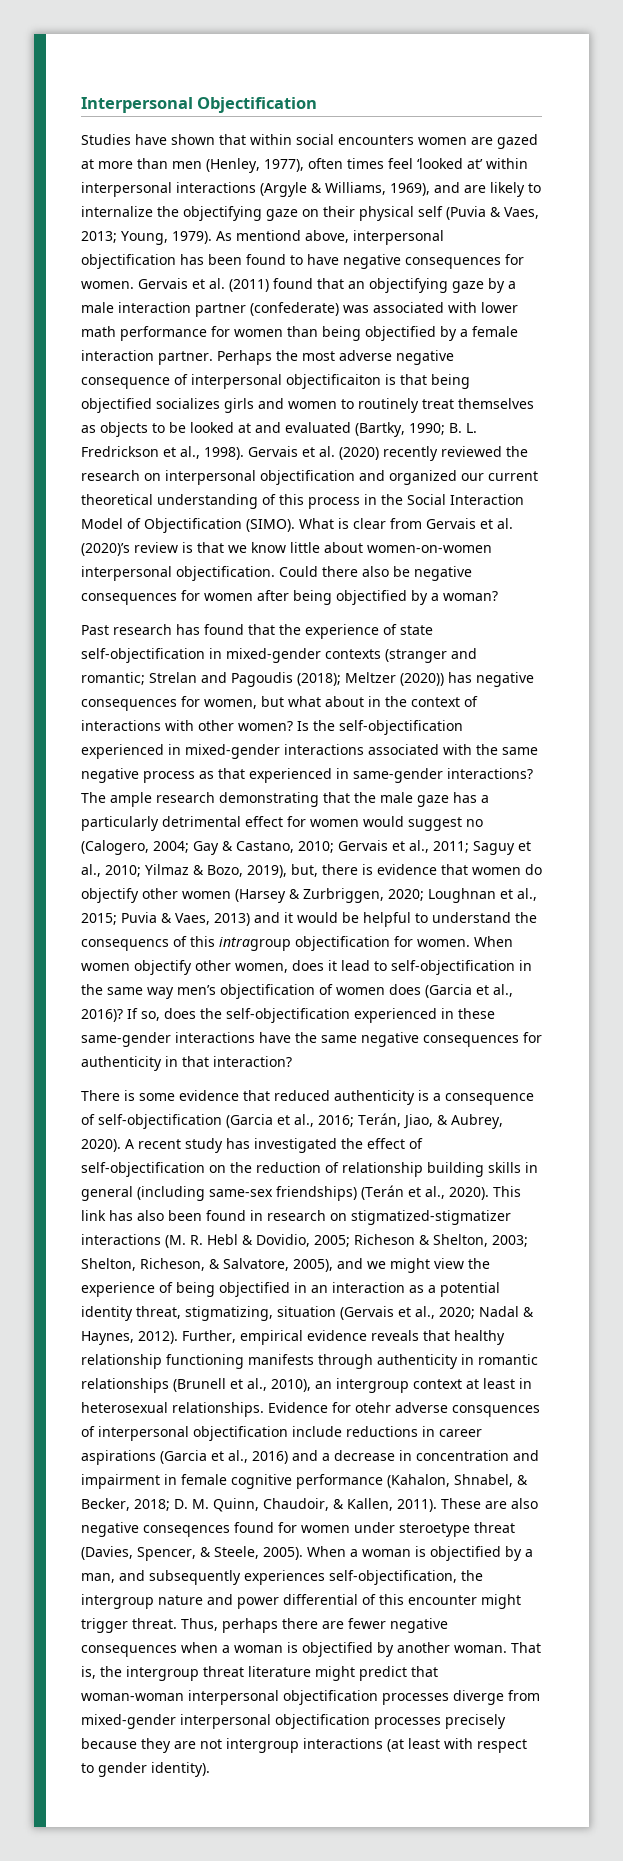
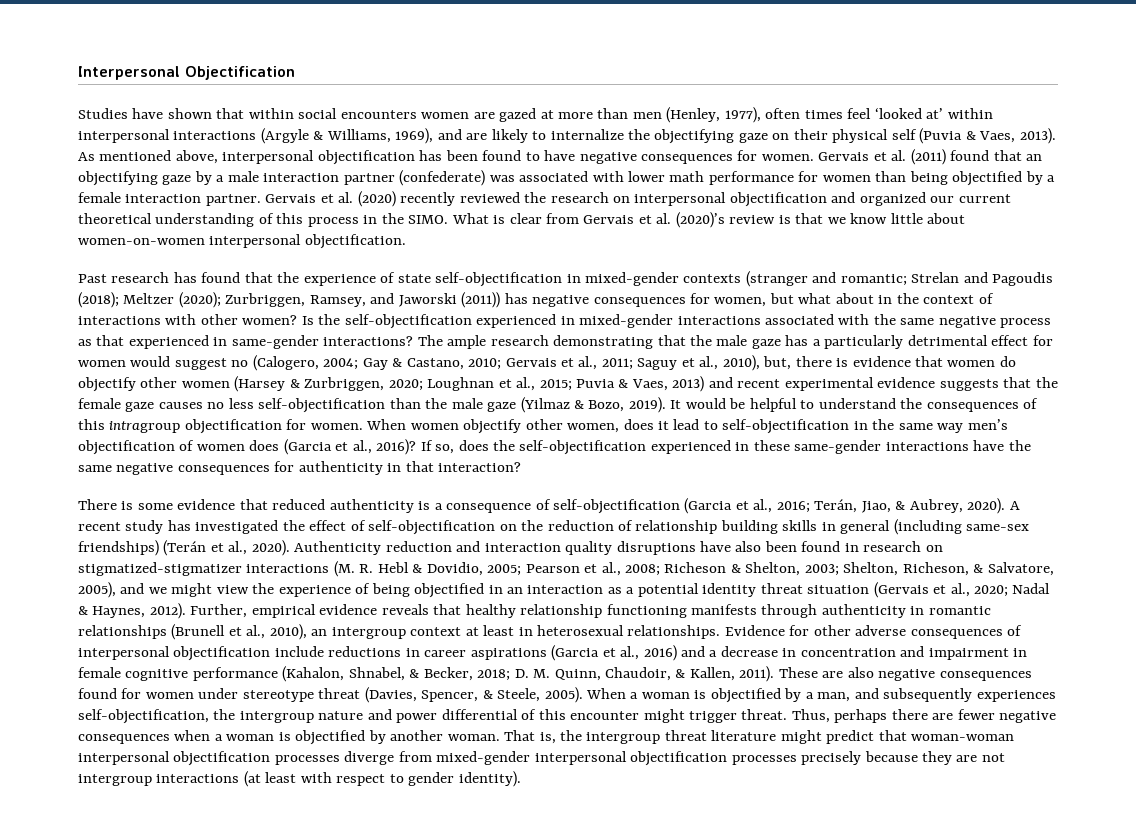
- Studies have shown that within social encounters women are gazed at more than men (Henley, 1977), often times feel ‘looked at’ within interpersonal interactions (Argyle & Williams, 1969), and are likely to internalize the objectifying gaze on their physical self (Puvia & Vaes, 2013; Young, 1979). As mentiond above, interpersonal objectification has been found to have negative consequences for women.
+ Studies have shown that within social encounters women are gazed at more than men (Henley, 1977), often times feel ‘looked at’ within interpersonal interactions (Argyle & Williams, 1969), and are likely to internalize the objectifying gaze on their physical self (Puvia & Vaes, 2013). As mentioned above, interpersonal objectification has been found to have negative consequences for women.
- Perhaps the most adverse negative consequence of interpersonal objectificaiton is that being objectified socializes girls and women to routinely treat themselves as objects to be looked at and evaluated (Bartky, 1990; B. L. Fredrickson et al., 1998).
- Gervais et al. (2020) recently reviewed the research on interpersonal objectification and organized our current theoretical understanding of this process in the Social Interaction Model of Objectification (SIMO).
+ Gervais et al. (2020) recently reviewed the research on interpersonal objectification and organized our current theoretical understanding of this process in the SIMO.
- Could there also be negative consequences for women after being objectified by a woman?
- Past research has found that the experience of state self-objectification in mixed-gender contexts (stranger and romantic; Strelan and Pagoudis (2018); Meltzer (2020)) has negative consequences for women, but what about in the context of interactions with other women?
+ Past research has found that the experience of state self-objectification in mixed-gender contexts (stranger and romantic; Strelan and Pagoudis (2018); Meltzer (2020); Zurbriggen, Ramsey, and Jaworski (2011)) has negative consequences for women, but what about in the context of interactions with other women?
- Saguy et al., 2010; Yilmaz & Bozo, 2019), but, there is evidence that women do objectify other women (Harsey & Zurbriggen, 2020;
+ Saguy et al., 2010), but, there is evidence that women do objectify other women (Harsey & Zurbriggen, 2020;
- Puvia & Vaes, 2013) and it would be helpful to understand the consequencs of this intragroup objectification for women.
+ Puvia & Vaes, 2013) and recent experimental evidence suggests that the female gaze causes no less self-objectification than the male gaze (Yilmaz & Bozo, 2019). It would be helpful to understand the consequences of this intragroup objectification for women.
- This link has also been found in research on stigmatized-stigmatizer interactions (M. R. Hebl & Dovidio, 2005; Richeson & Shelton, 2003; Shelton, Richeson, & Salvatore, 2005), and we might view the experience of being objectified in an interaction as a potential identity threat, stigmatizing, situation (Gervais et al., 2020; Nadal & Haynes, 2012).
+ Authenticity reduction and interaction quality disruptions have also been found in research on stigmatized-stigmatizer interactions (M. R. Hebl & Dovidio, 2005; Pearson et al., 2008; Richeson & Shelton, 2003; Shelton, Richeson, & Salvatore, 2005), and we might view the experience of being objectified in an interaction as a potential identity threat situation (Gervais et al., 2020; Nadal & Haynes, 2012).
- Evidence for otehr adverse consquences of interpersonal objectification include reductions in career aspirations (Garcia et al., 2016) and a decrease in concentration and impairment in female cognitive performance (Kahalon, Shnabel, & Becker, 2018; D. M. Quinn, Chaudoir, & Kallen, 2011).
+ Evidence for other adverse consequences of interpersonal objectification include reductions in career aspirations (Garcia et al., 2016) and a decrease in concentration and impairment in female cognitive performance (Kahalon, Shnabel, & Becker, 2018; D. M. Quinn, Chaudoir, & Kallen, 2011).
- These are also negative conseqences found for women under steroetype threat (Davies, Spencer, & Steele, 2005).
+ These are also negative consequences found for women under stereotype threat (Davies, Spencer, & Steele, 2005).

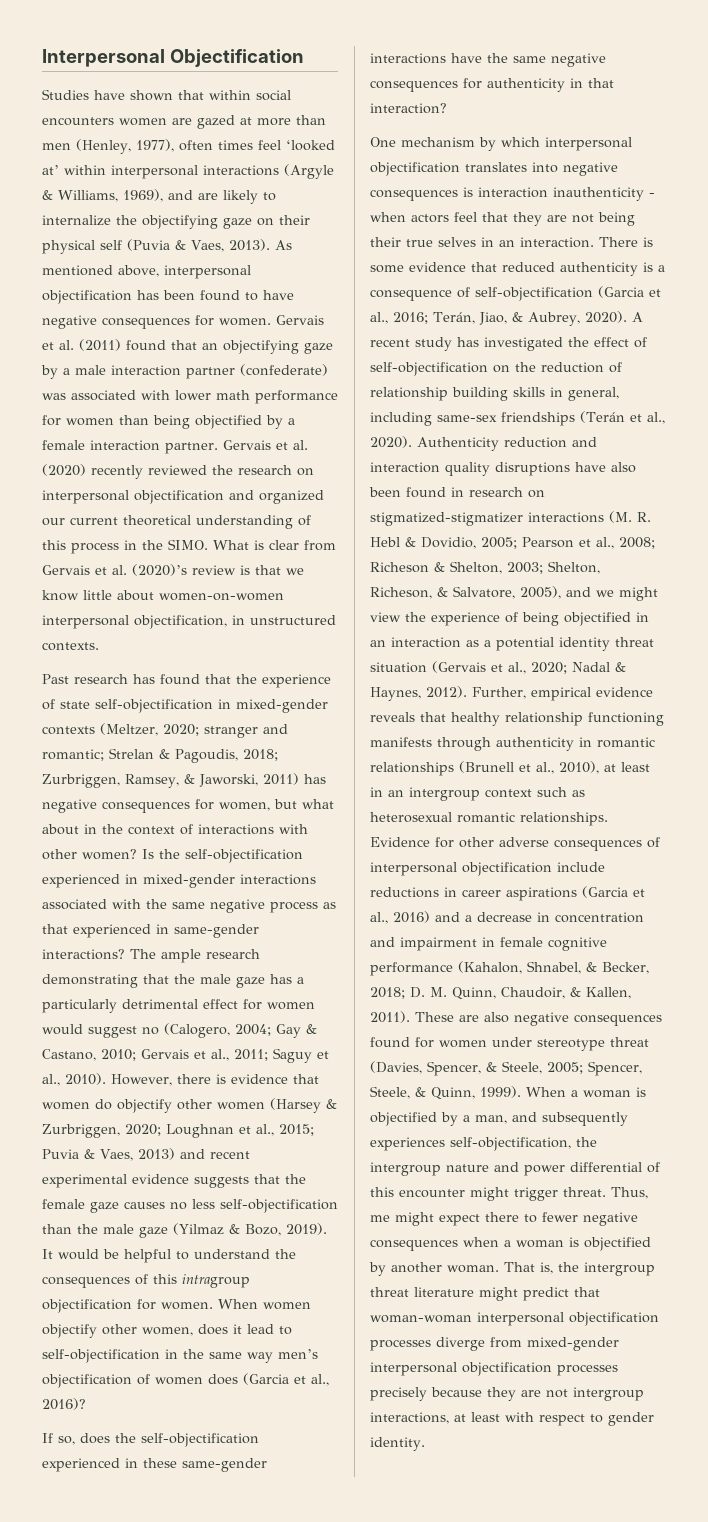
- What is clear from Gervais et al. (2020)’s review is that we know little about women-on-women interpersonal objectification.
+ What is clear from Gervais et al. (2020)’s review is that we know little about women-on-women interpersonal objectification, in unstructured contexts.
- Past research has found that the experience of state self-objectification in mixed-gender contexts (stranger and romantic; Strelan and Pagoudis (2018); Meltzer (2020); Zurbriggen, Ramsey, and Jaworski (2011)) has negative consequences for women, but what about in the context of interactions with other women?
+ Past research has found that the experience of state self-objectification in mixed-gender contexts (Meltzer, 2020; stranger and romantic; Strelan & Pagoudis, 2018; Zurbriggen, Ramsey, & Jaworski, 2011) has negative consequences for women, but what about in the context of interactions with other women?
- Saguy et al., 2010), but, there is evidence that women do objectify other women (Harsey & Zurbriggen, 2020;
+ Saguy et al., 2010). However, there is evidence that women do objectify other women (Harsey & Zurbriggen, 2020;
- When women objectify other women, does it lead to self-objectification in the same way men’s objectification of women does (Garcia et al., 2016)? If so, does the self-objectification experienced in these same-gender interactions have the same negative consequences for authenticity in that interaction?
+ When women objectify other women, does it lead to self-objectification in the same way men’s objectification of women does (Garcia et al., 2016)?
+ If so, does the self-objectification experienced in these same-gender interactions have the same negative consequences for authenticity in that interaction?
+ One mechanism by which interpersonal objectification translates into negative consequences is interaction inauthenticity - when actors feel that they are not being their true selves in an interaction.
- A recent study has investigated the effect of self-objectification on the reduction of relationship building skills in general (including same-sex friendships) (Terán et al., 2020).
+ A recent study has investigated the effect of self-objectification on the reduction of relationship building skills in general, including same-sex friendships (Terán et al., 2020).
- Further, empirical evidence reveals that healthy relationship functioning manifests through authenticity in romantic relationships (Brunell et al., 2010), an intergroup context at least in heterosexual relationships.
+ Further, empirical evidence reveals that healthy relationship functioning manifests through authenticity in romantic relationships (Brunell et al., 2010), at least in an intergroup context such as heterosexual romantic relationships.
- These are also negative consequences found for women under stereotype threat (Davies, Spencer, & Steele, 2005).
+ These are also negative consequences found for women under stereotype threat (Davies, Spencer, & Steele, 2005; Spencer, Steele, & Quinn, 1999).
- Thus, perhaps there are fewer negative consequences when a woman is objectified by another woman.
+ Thus, me might expect there to fewer negative consequences when a woman is objectified by another woman.
- That is, the intergroup threat literature might predict that woman-woman interpersonal objectification processes diverge from mixed-gender interpersonal objectification processes precisely because they are not intergroup interactions (at least with respect to gender identity).
+ That is, the intergroup threat literature might predict that woman-woman interpersonal objectification processes diverge from mixed-gender interpersonal objectification processes precisely because they are not intergroup interactions, at least with respect to gender identity.

